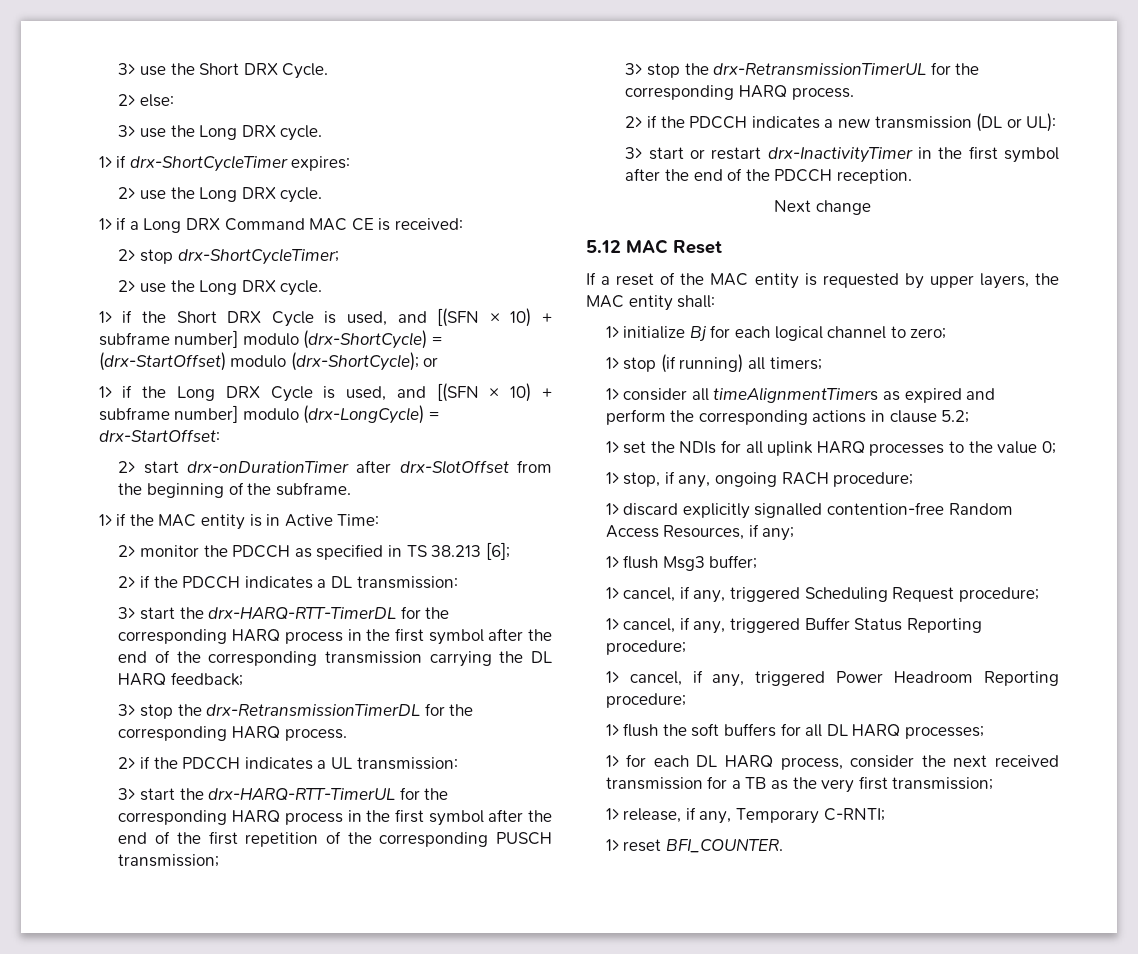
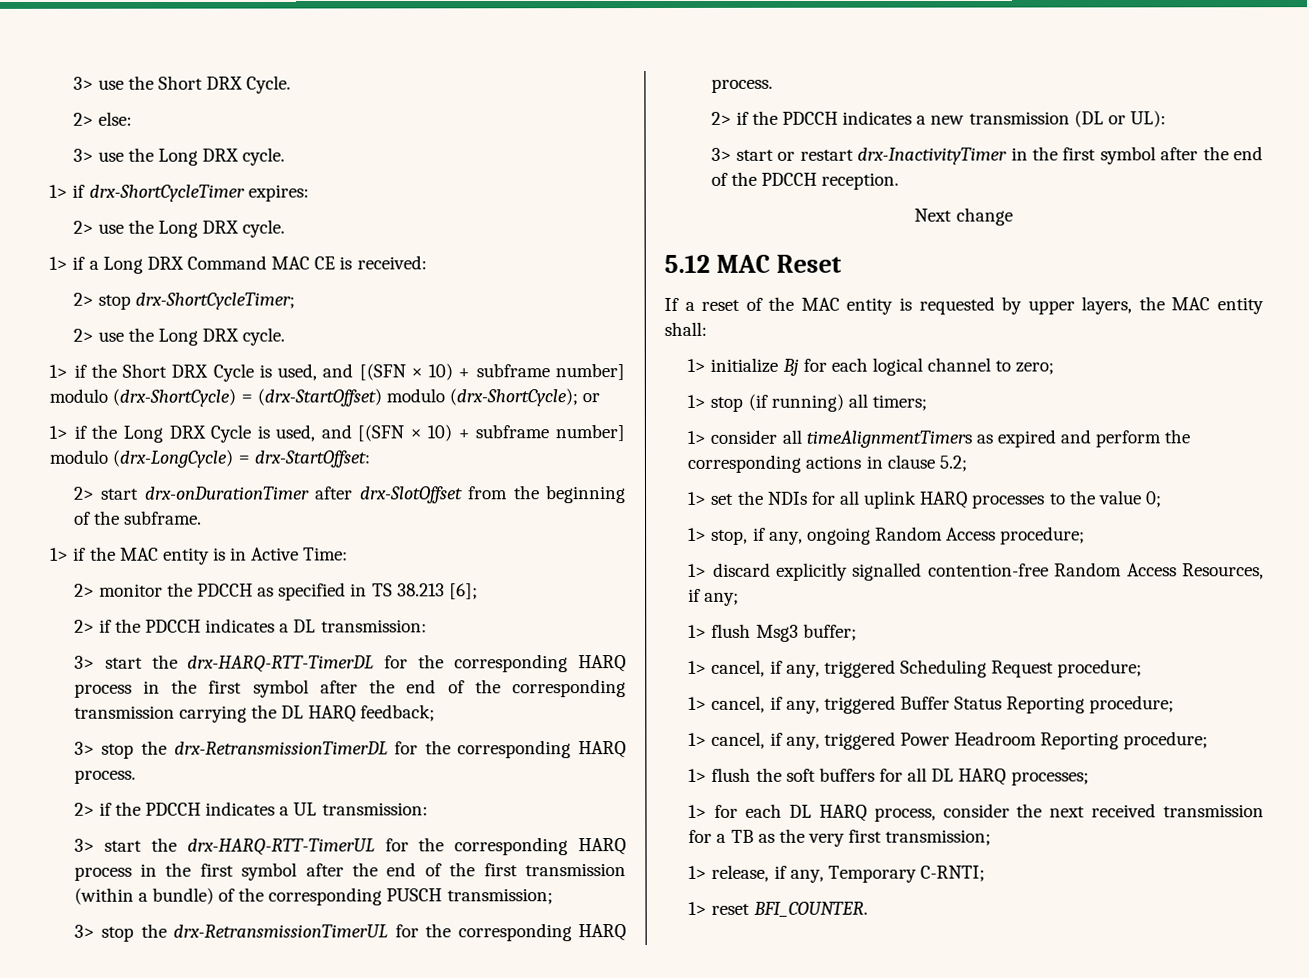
- 3> start the drx-HARQ-RTT-TimerUL for the corresponding HARQ process in the first symbol after the end of the first repetition of the corresponding PUSCH transmission;
+ 3> start the drx-HARQ-RTT-TimerUL for the corresponding HARQ process in the first symbol after the end of the first transmission (within a bundle) of the corresponding PUSCH transmission;
- 1> stop, if any, ongoing RACH procedure;
+ 1> stop, if any, ongoing Random Access procedure;

